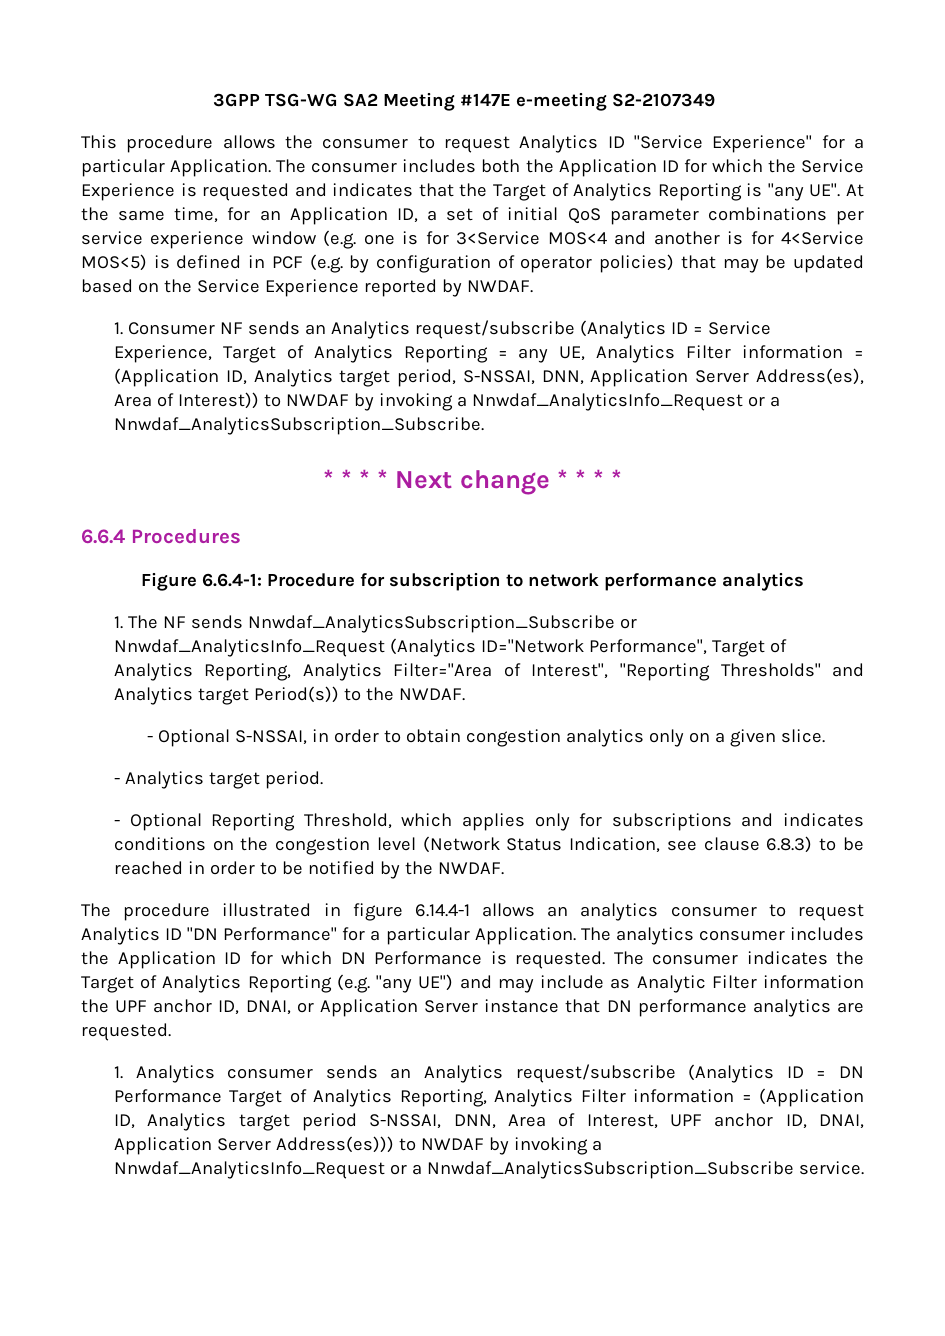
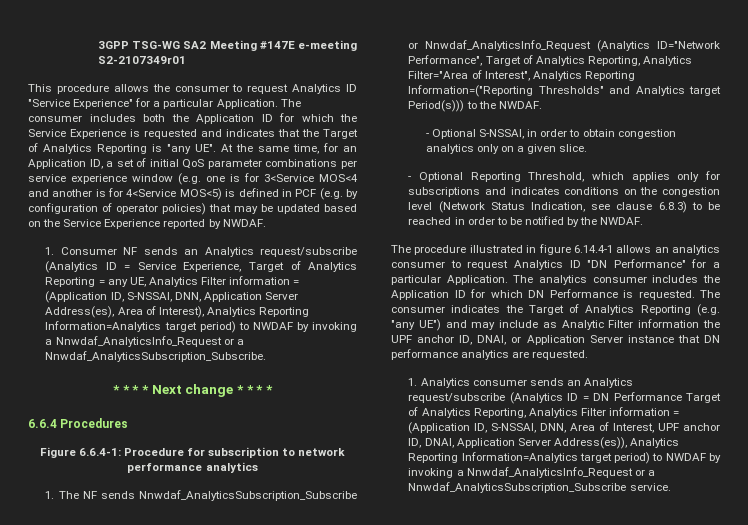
- 3GPP TSG-WG SA2 Meeting #147E e-meeting S2-2107349
+ 3GPP TSG-WG SA2 Meeting #147E e-meeting S2-2107349r01
- 1. Consumer NF sends an Analytics request/subscribe (Analytics ID = Service Experience, Target of Analytics Reporting = any UE, Analytics Filter information = (Application ID, Analytics target period, S-NSSAI, DNN, Application Server Address(es), Area of Interest)) to NWDAF by invoking a Nnwdaf_AnalyticsInfo_Request or a Nnwdaf_AnalyticsSubscription_Subscribe.
+ 1. Consumer NF sends an Analytics request/subscribe (Analytics ID = Service Experience, Target of Analytics Reporting = any UE, Analytics Filter information = (Application ID, S-NSSAI, DNN, Application Server Address(es), Area of Interest), Analytics Reporting Information=Analytics target period) to NWDAF by invoking a Nnwdaf_AnalyticsInfo_Request or a Nnwdaf_AnalyticsSubscription_Subscribe.
- 1. The NF sends Nnwdaf_AnalyticsSubscription_Subscribe or Nnwdaf_AnalyticsInfo_Request (Analytics ID="Network Performance", Target of Analytics Reporting, Analytics Filter="Area of Interest", "Reporting Thresholds" and Analytics target Period(s)) to the NWDAF.
+ 1. The NF sends Nnwdaf_AnalyticsSubscription_Subscribe or Nnwdaf_AnalyticsInfo_Request (Analytics ID="Network Performance", Target of Analytics Reporting, Analytics Filter="Area of Interest", Analytics Reporting Information=("Reporting Thresholds" and Analytics target Period(s))) to the NWDAF.
- - Analytics target period.
- 1. Analytics consumer sends an Analytics request/subscribe (Analytics ID = DN Performance Target of Analytics Reporting, Analytics Filter information = (Application ID, Analytics target period S-NSSAI, DNN, Area of Interest, UPF anchor ID, DNAI, Application Server Address(es))) to NWDAF by invoking a Nnwdaf_AnalyticsInfo_Request or a Nnwdaf_AnalyticsSubscription_Subscribe service.
+ 1. Analytics consumer sends an Analytics request/subscribe (Analytics ID = DN Performance Target of Analytics Reporting, Analytics Filter information = (Application ID, S-NSSAI, DNN, Area of Interest, UPF anchor ID, DNAI, Application Server Address(es)), Analytics Reporting Information=Analytics target period) to NWDAF by invoking a Nnwdaf_AnalyticsInfo_Request or a Nnwdaf_AnalyticsSubscription_Subscribe service.

